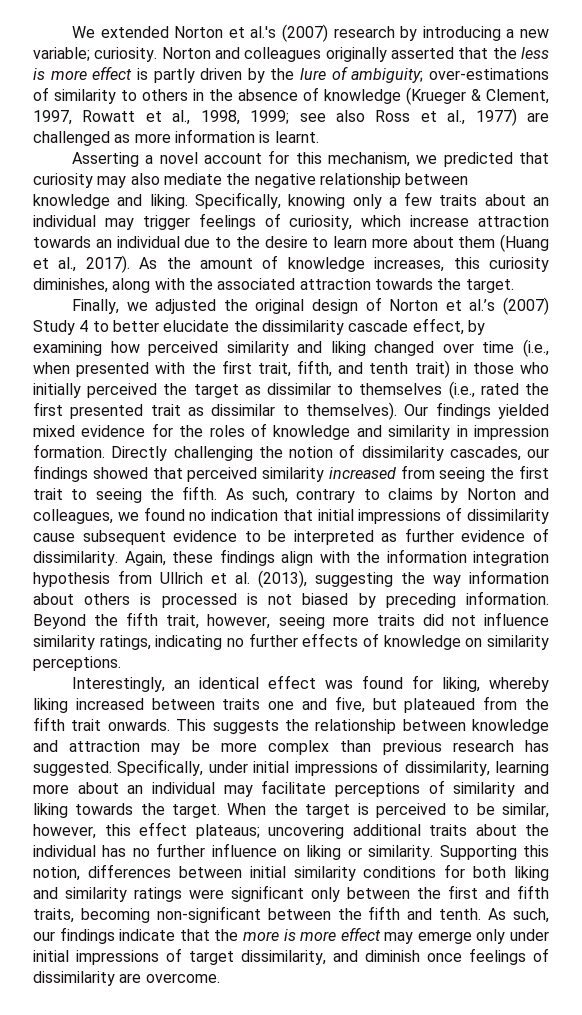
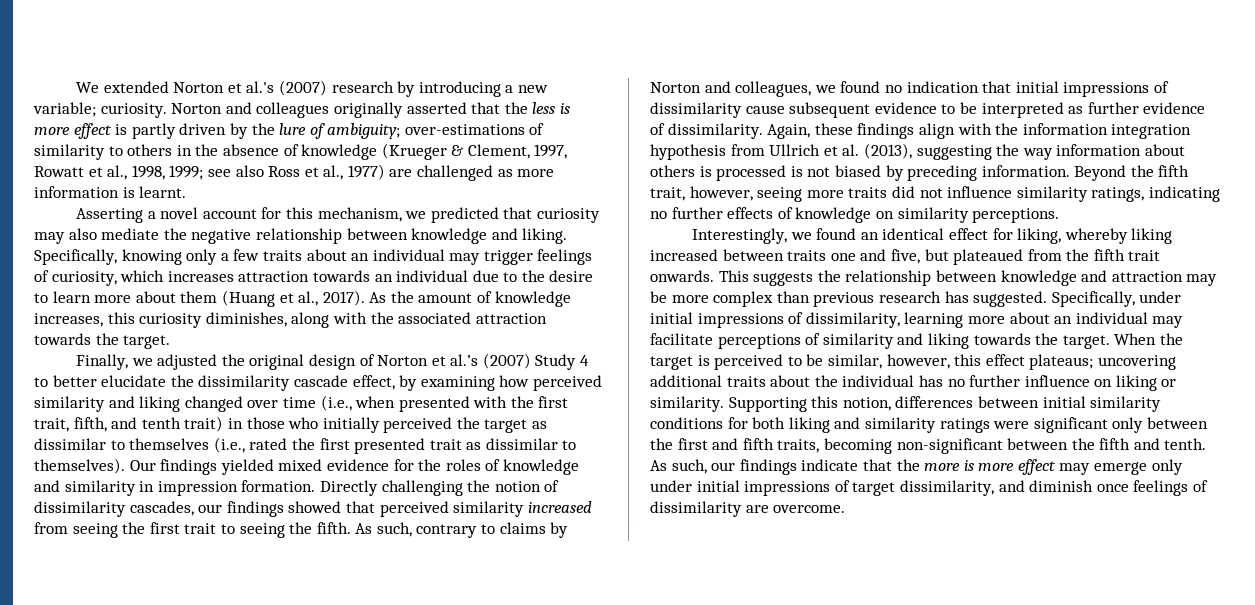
- Specifically, knowing only a few traits about an individual may trigger feelings of curiosity, which increase attraction towards an individual due to the desire to learn more about them (Huang et al., 2017).
+ Specifically, knowing only a few traits about an individual may trigger feelings of curiosity, which increases attraction towards an individual due to the desire to learn more about them (Huang et al., 2017).
- Interestingly, an identical effect was found for liking, whereby liking increased between traits one and five, but plateaued from the fifth trait onwards.
+ Interestingly, we found an identical effect for liking, whereby liking increased between traits one and five, but plateaued from the fifth trait onwards.

